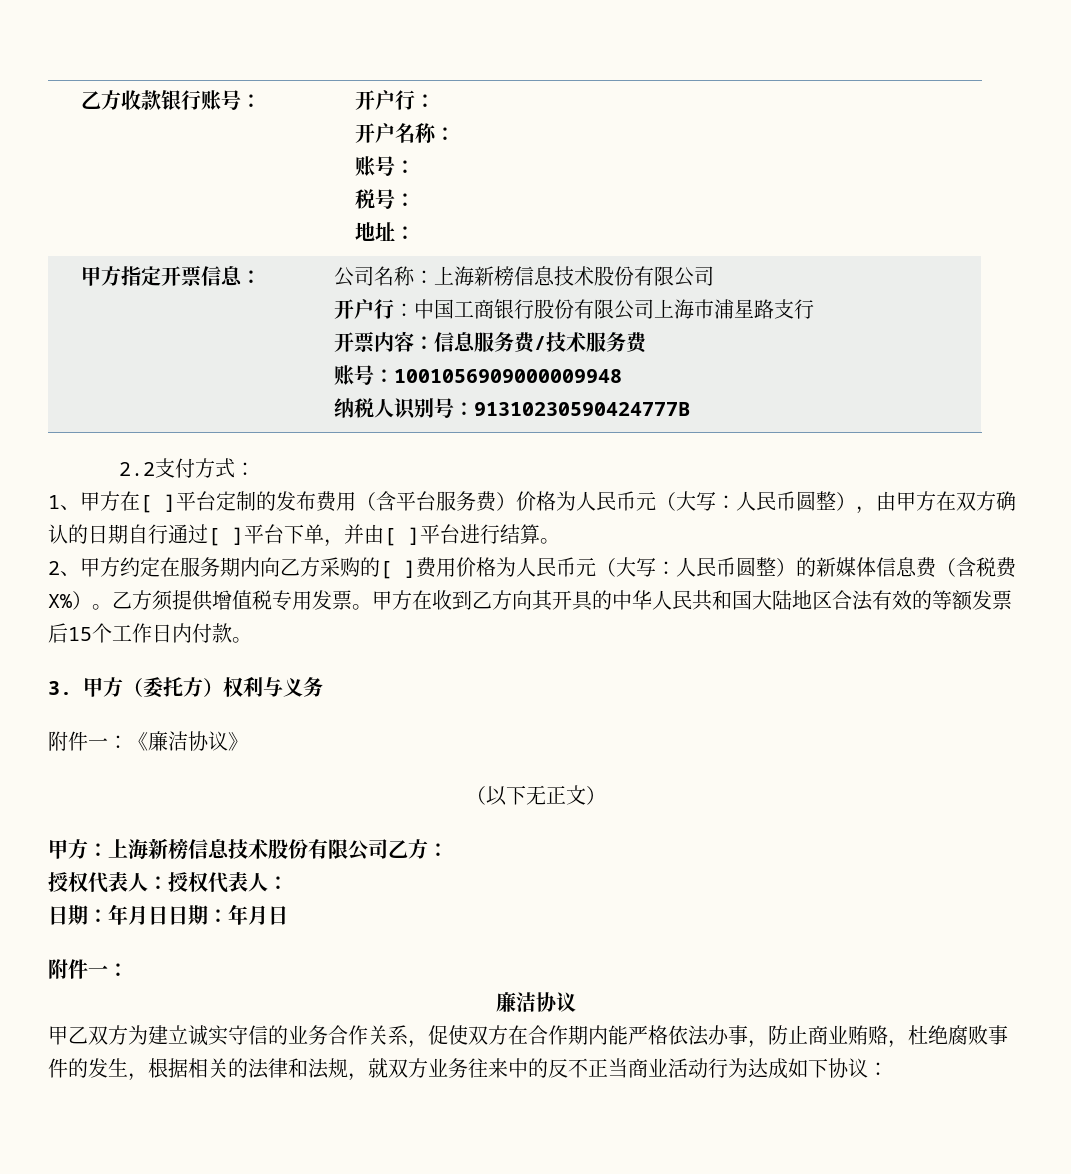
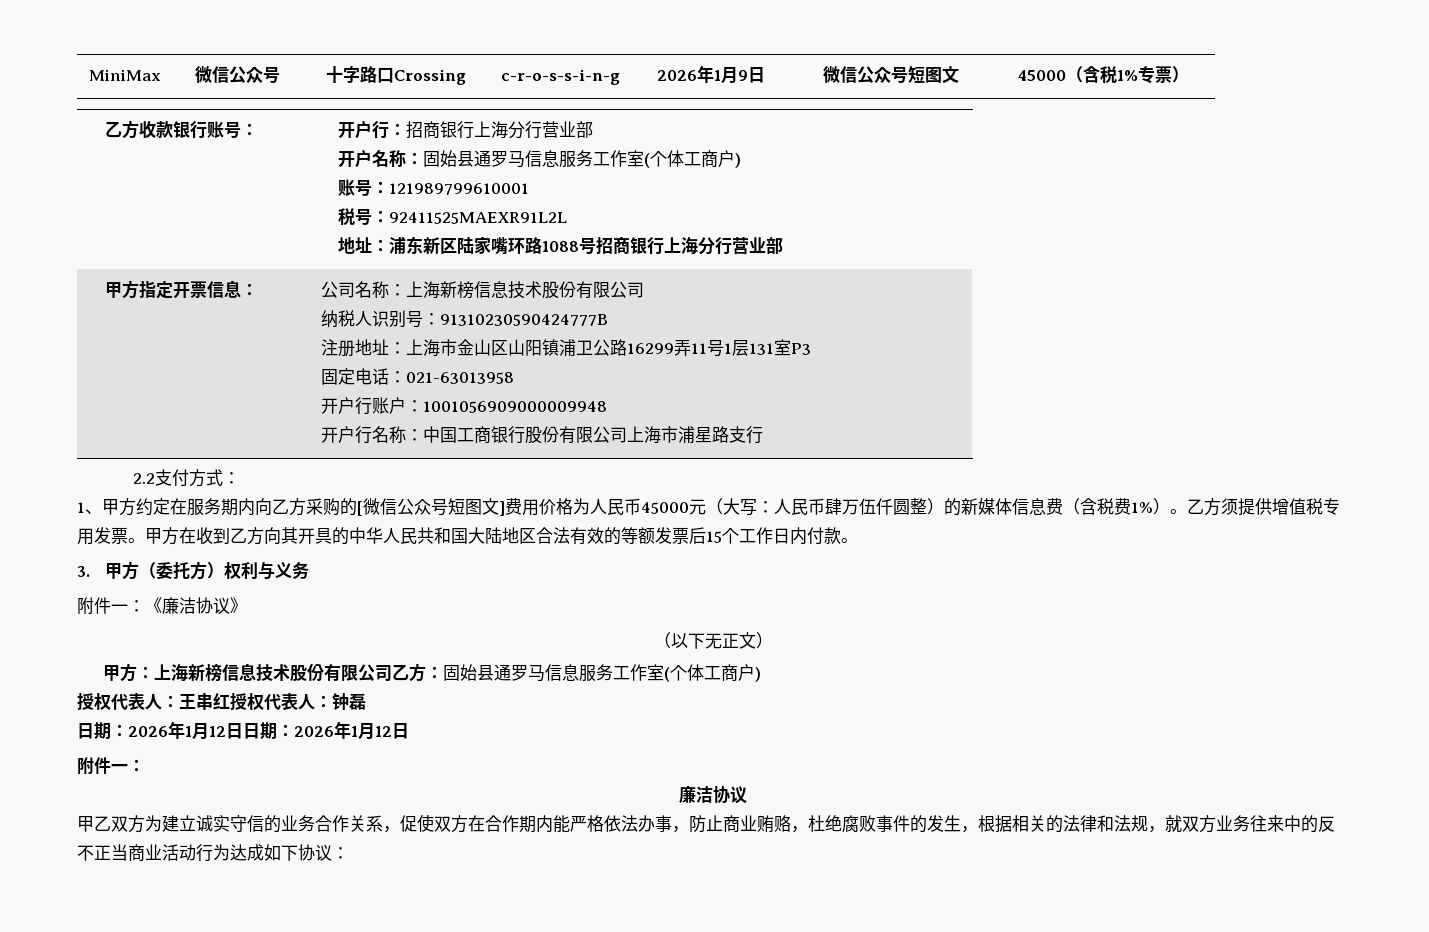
+ MiniMax | 微信公众号 | 十字路口Crossing | c-r-o-s-s-i-n-g | 2026年1月9日 | 微信公众号短图文 | 45000（含税1%专票）
- 乙方收款银行账号： | 开户行：
- 开户名称：
- 账号：
- 税号：
- 地址：
+ 乙方收款银行账号： | 开户行：招商银行上海分行营业部
+ 开户名称：固始县通罗马信息服务工作室(个体工商户)
+ 账号：121989799610001
+ 税号：92411525MAEXR91L2L
+ 地址：浦东新区陆家嘴环路1088号招商银行上海分行营业部
- 开户行：中国工商银行股份有限公司上海市浦星路支行
+ 纳税人识别号：91310230590424777B
+ 注册地址：上海市金山区山阳镇浦卫公路16299弄11号1层131室P3
+ 固定电话：021-63013958
+ 开户行账户：1001056909000009948
+ 开户行名称：中国工商银行股份有限公司上海市浦星路支行
- 开票内容：信息服务费/技术服务费
- 账号：1001056909000009948
- 纳税人识别号：91310230590424777B
- 1、甲方在[ ]平台定制的发布费用（含平台服务费）价格为人民币元（大写：人民币圆整），由甲方在双方确认的日期自行通过[ ]平台下单，并由[ ]平台进行结算。
- 2、甲方约定在服务期内向乙方采购的[ ]费用价格为人民币元（大写：人民币圆整）的新媒体信息费（含税费X%）。
+ 1、甲方约定在服务期内向乙方采购的[微信公众号短图文]费用价格为人民币45000元（大写：人民币肆万伍仟圆整）的新媒体信息费（含税费1%）。
- 甲方：上海新榜信息技术股份有限公司乙方：
- 授权代表人：授权代表人：
- 日期：年月日日期：年月日
+ 甲方：上海新榜信息技术股份有限公司乙方：固始县通罗马信息服务工作室(个体工商户)
+ 授权代表人：王串红授权代表人：钟磊
+ 日期：2026年1月12日日期：2026年1月12日

